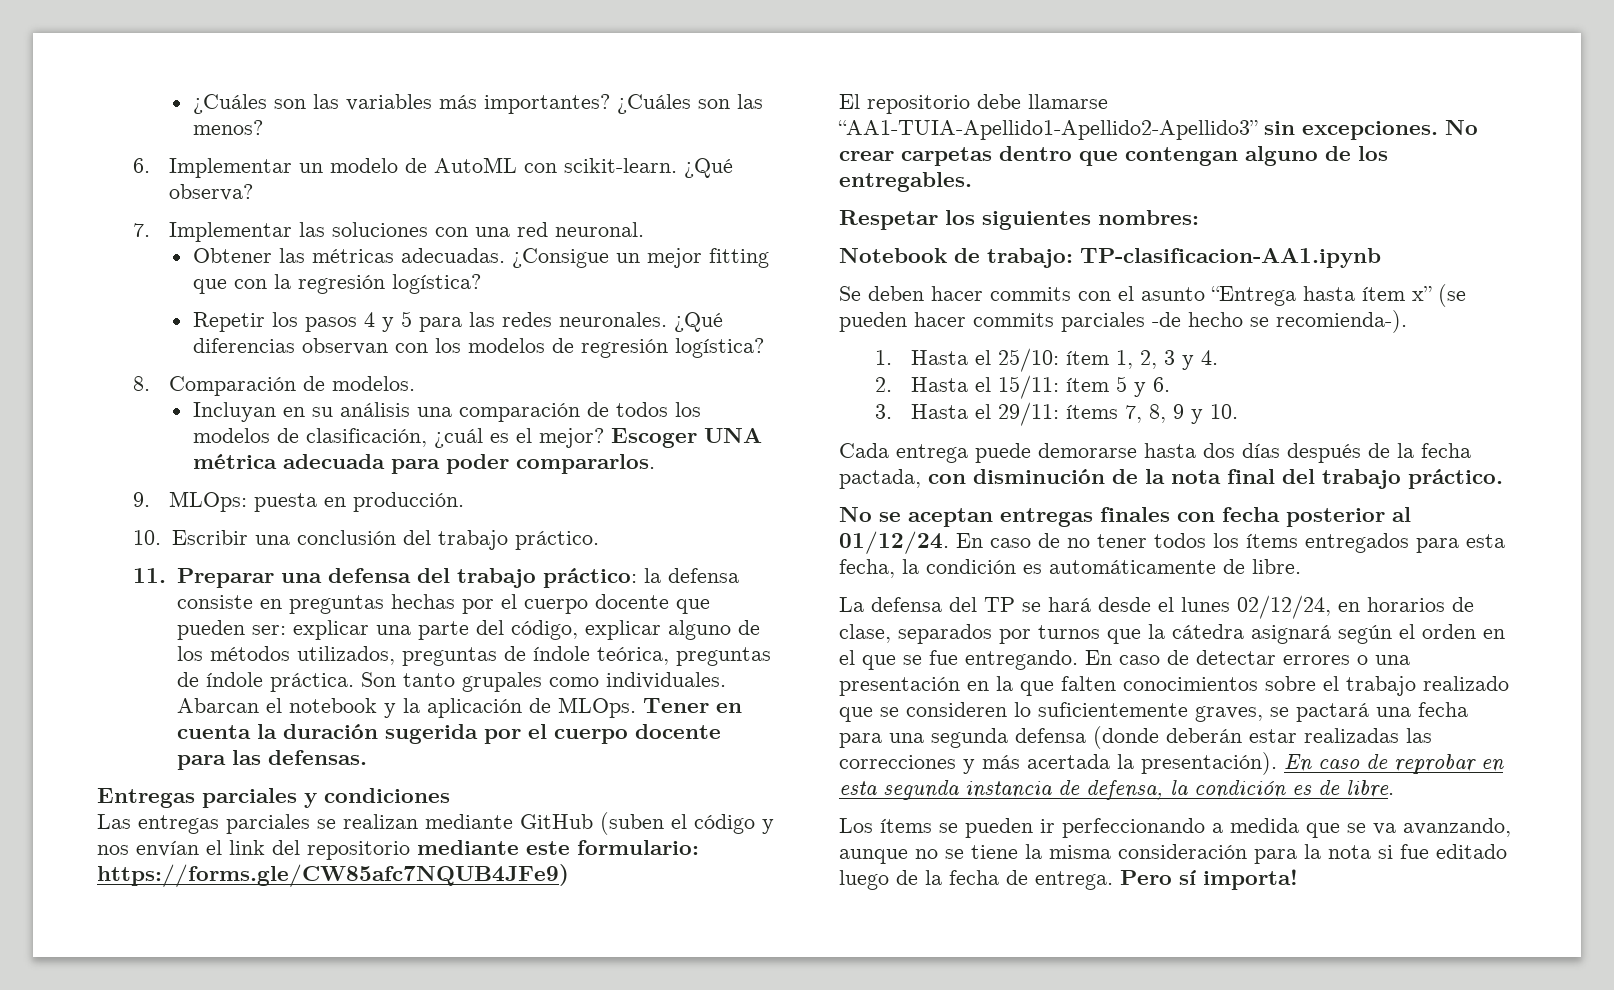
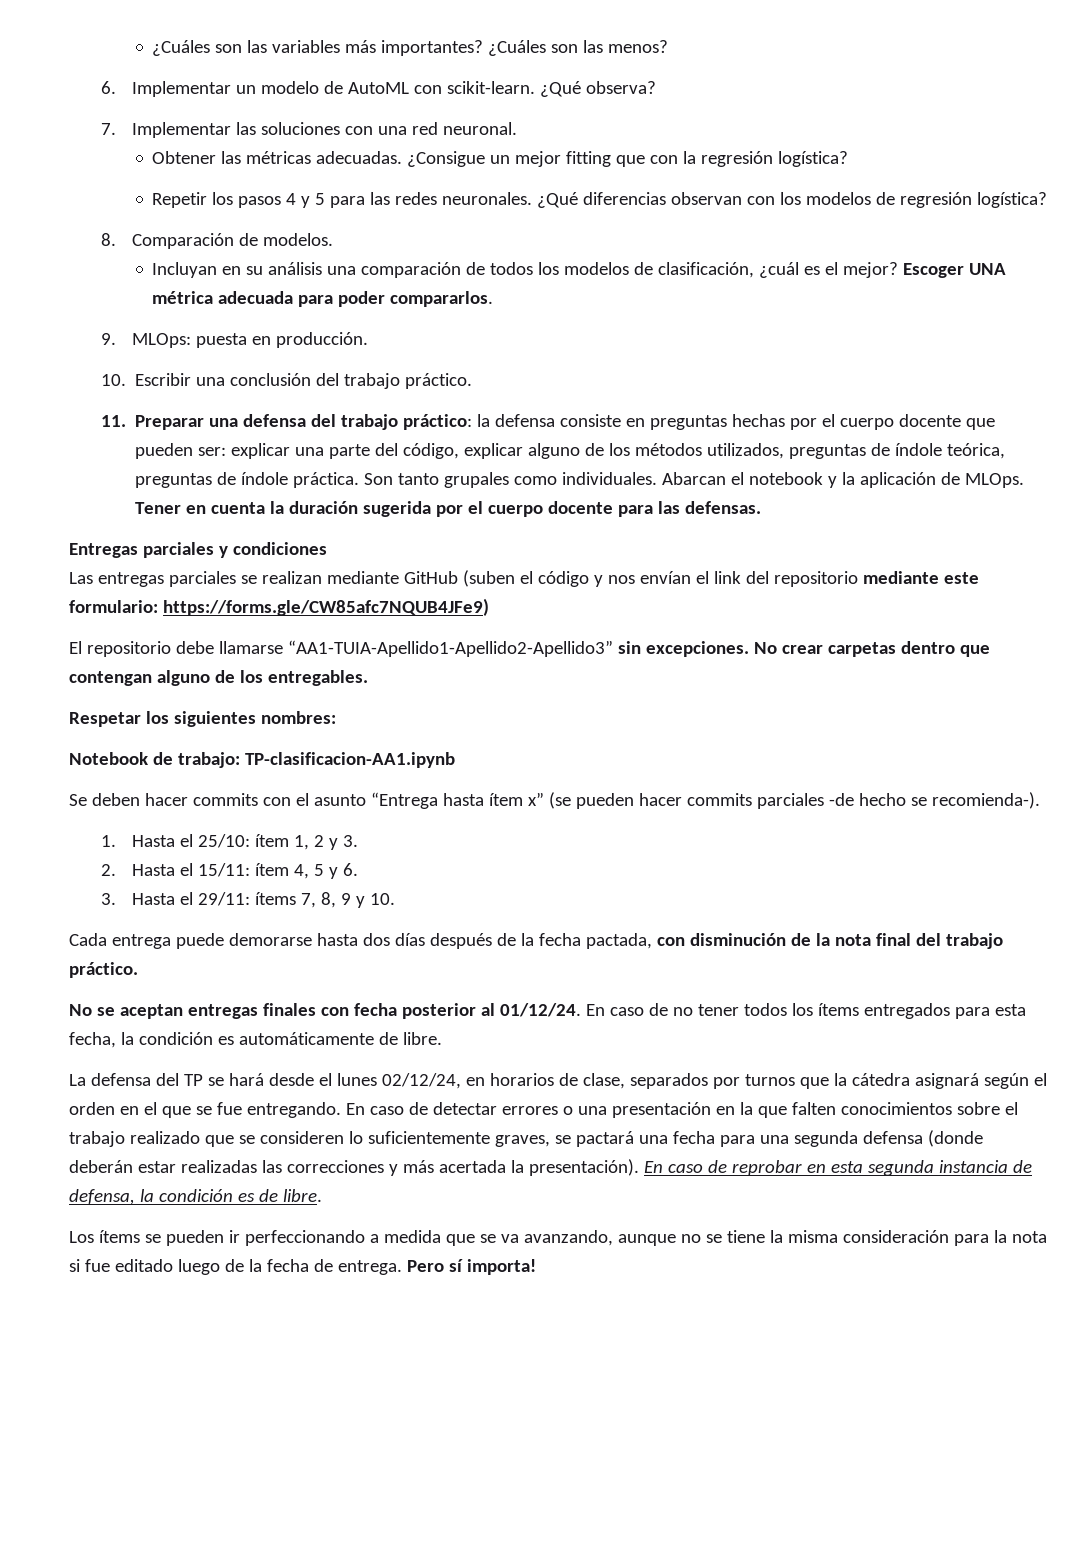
- 1. Hasta el 25/10: ítem 1, 2, 3 y 4.
+ 1. Hasta el 25/10: ítem 1, 2 y 3.
- 2. Hasta el 15/11: ítem 5 y 6.
+ 2. Hasta el 15/11: ítem 4, 5 y 6.

